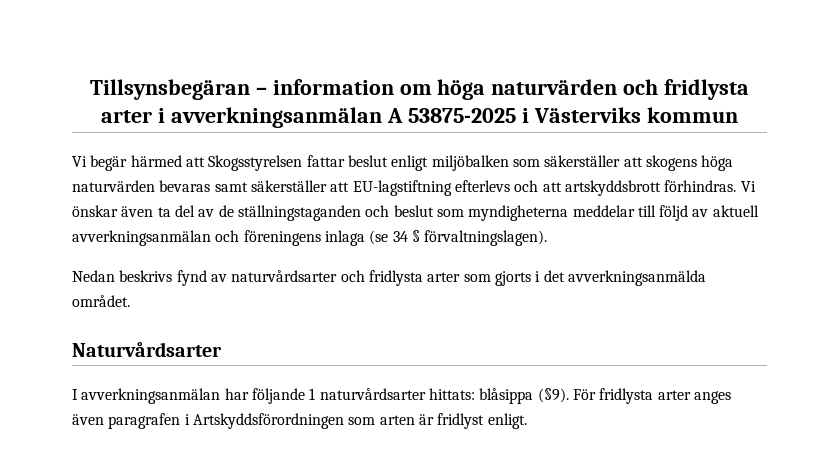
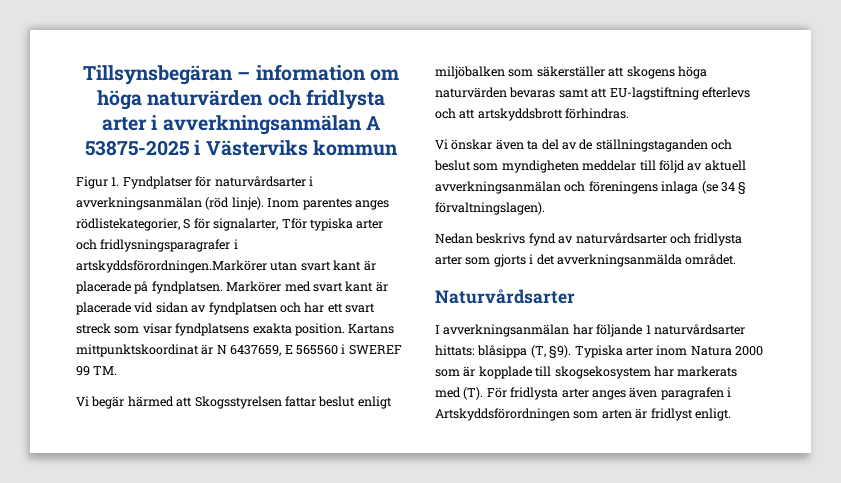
+ Figur 1. Fyndplatser för naturvårdsarter i avverkningsanmälan (röd linje). Inom parentes anges rödlistekategorier, S för signalarter, Tför typiska arter och fridlysningsparagrafer i artskyddsförordningen.Markörer utan svart kant är placerade på fyndplatsen. Markörer med svart kant är placerade vid sidan av fyndplatsen och har ett svart streck som visar fyndplatsens exakta position. Kartans mittpunktskoordinat är N 6437659, E 565560 i SWEREF 99 TM.
- Vi begär härmed att Skogsstyrelsen fattar beslut enligt miljöbalken som säkerställer att skogens höga naturvärden bevaras samt säkerställer att EU-lagstiftning efterlevs och att artskyddsbrott förhindras. Vi önskar även ta del av de ställningstaganden och beslut som myndigheterna meddelar till följd av aktuell avverkningsanmälan och föreningens inlaga (se 34 § förvaltningslagen).
+ Vi begär härmed att Skogsstyrelsen fattar beslut enligt miljöbalken som säkerställer att skogens höga naturvärden bevaras samt att EU-lagstiftning efterlevs och att artskyddsbrott förhindras.
+ Vi önskar även ta del av de ställningstaganden och beslut som myndigheten meddelar till följd av aktuell avverkningsanmälan och föreningens inlaga (se 34 § förvaltningslagen).
- I avverkningsanmälan har följande 1 naturvårdsarter hittats: blåsippa (§9). För fridlysta arter anges även paragrafen i Artskyddsförordningen som arten är fridlyst enligt.
+ I avverkningsanmälan har följande 1 naturvårdsarter hittats: blåsippa (T, §9). Typiska arter inom Natura 2000 som är kopplade till skogsekosystem har markerats med (T). För fridlysta arter anges även paragrafen i Artskyddsförordningen som arten är fridlyst enligt.

